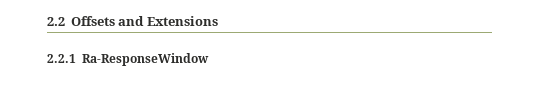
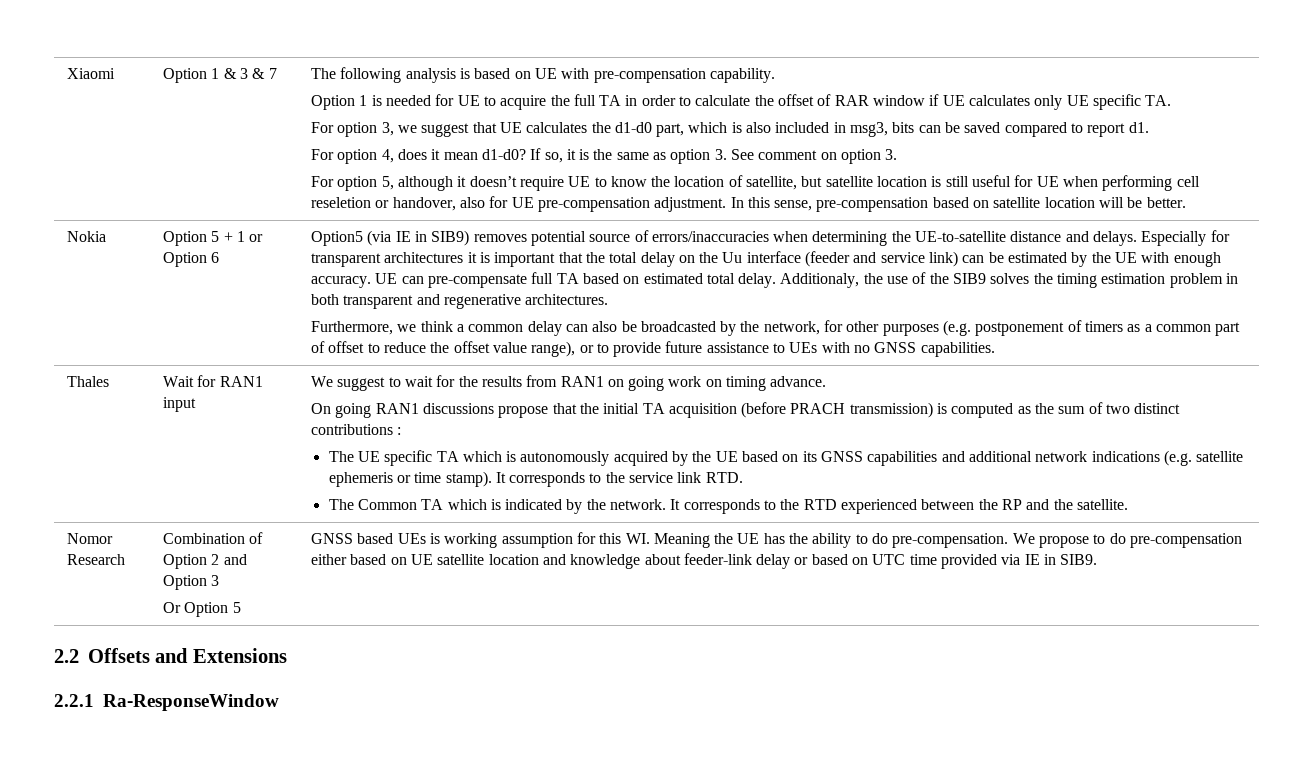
+ Xiaomi | Option 1 & 3 & 7 | The following analysis is based on UE with pre-compensation capability.
+ Option 1 is needed for UE to acquire the full TA in order to calculate the offset of RAR window if UE calculates only UE specific TA.
+ For option 3, we suggest that UE calculates the d1-d0 part, which is also included in msg3, bits can be saved compared to report d1.
+ For option 4, does it mean d1-d0? If so, it is the same as option 3. See comment on option 3.
+ For option 5, although it doesn’t require UE to know the location of satellite, but satellite location is still useful for UE when performing cell reseletion or handover, also for UE pre-compensation adjustment. In this sense, pre-compensation based on satellite location will be better.
+ Nokia | Option 5 + 1 or Option 6 | Option5 (via IE in SIB9) removes potential source of errors/inaccuracies when determining the UE-to-satellite distance and delays. Especially for transparent architectures it is important that the total delay on the Uu interface (feeder and service link) can be estimated by the UE with enough accuracy. UE can pre-compensate full TA based on estimated total delay. Additionaly, the use of the SIB9 solves the timing estimation problem in both transparent and regenerative architectures.
+ Furthermore, we think a common delay can also be broadcasted by the network, for other purposes (e.g. postponement of timers as a common part of offset to reduce the offset value range), or to provide future assistance to UEs with no GNSS capabilities.
+ Thales | Wait for RAN1 input | We suggest to wait for the results from RAN1 on going work on timing advance.
+ On going RAN1 discussions propose that the initial TA acquisition (before PRACH transmission) is computed as the sum of two distinct contributions :
+ The UE specific TA which is autonomously acquired by the UE based on its GNSS capabilities and additional network indications (e.g. satellite ephemeris or time stamp). It corresponds to the service link RTD.
+ The Common TA which is indicated by the network. It corresponds to the RTD experienced between the RP and the satellite.
+ Nomor Research | Combination of Option 2 and Option 3
+ Or Option 5 | GNSS based UEs is working assumption for this WI. Meaning the UE has the ability to do pre-compensation. We propose to do pre-compensation either based on UE satellite location and knowledge about feeder-link delay or based on UTC time provided via IE in SIB9.

